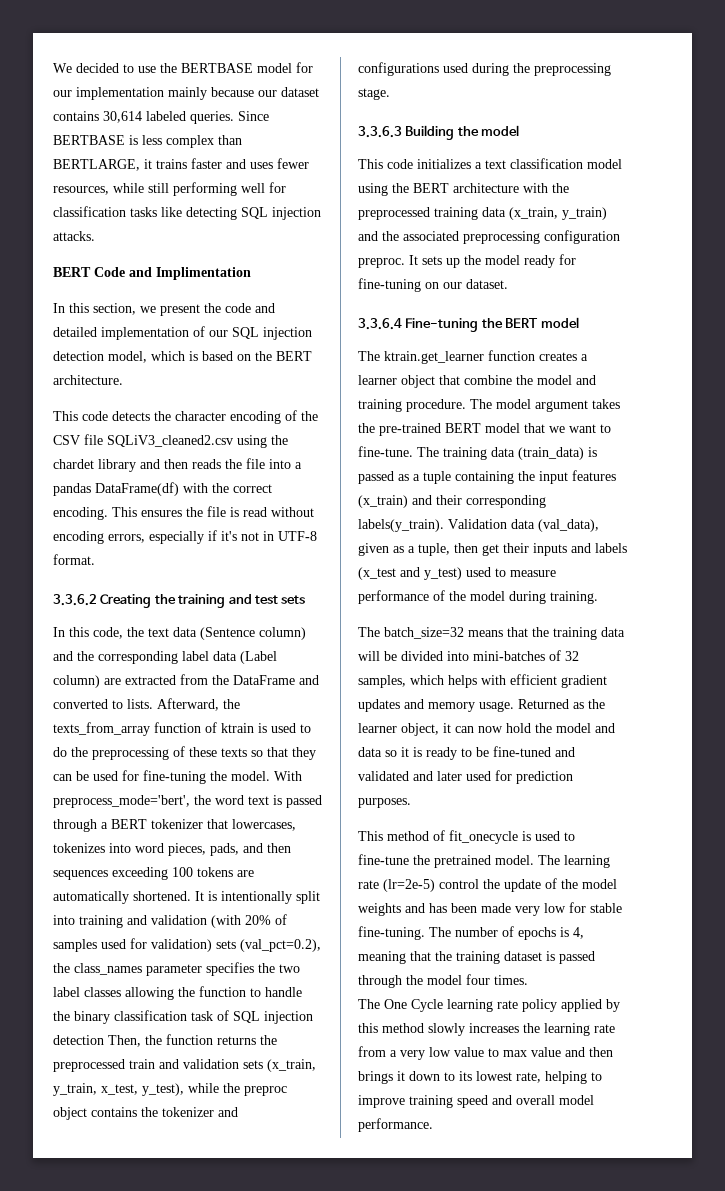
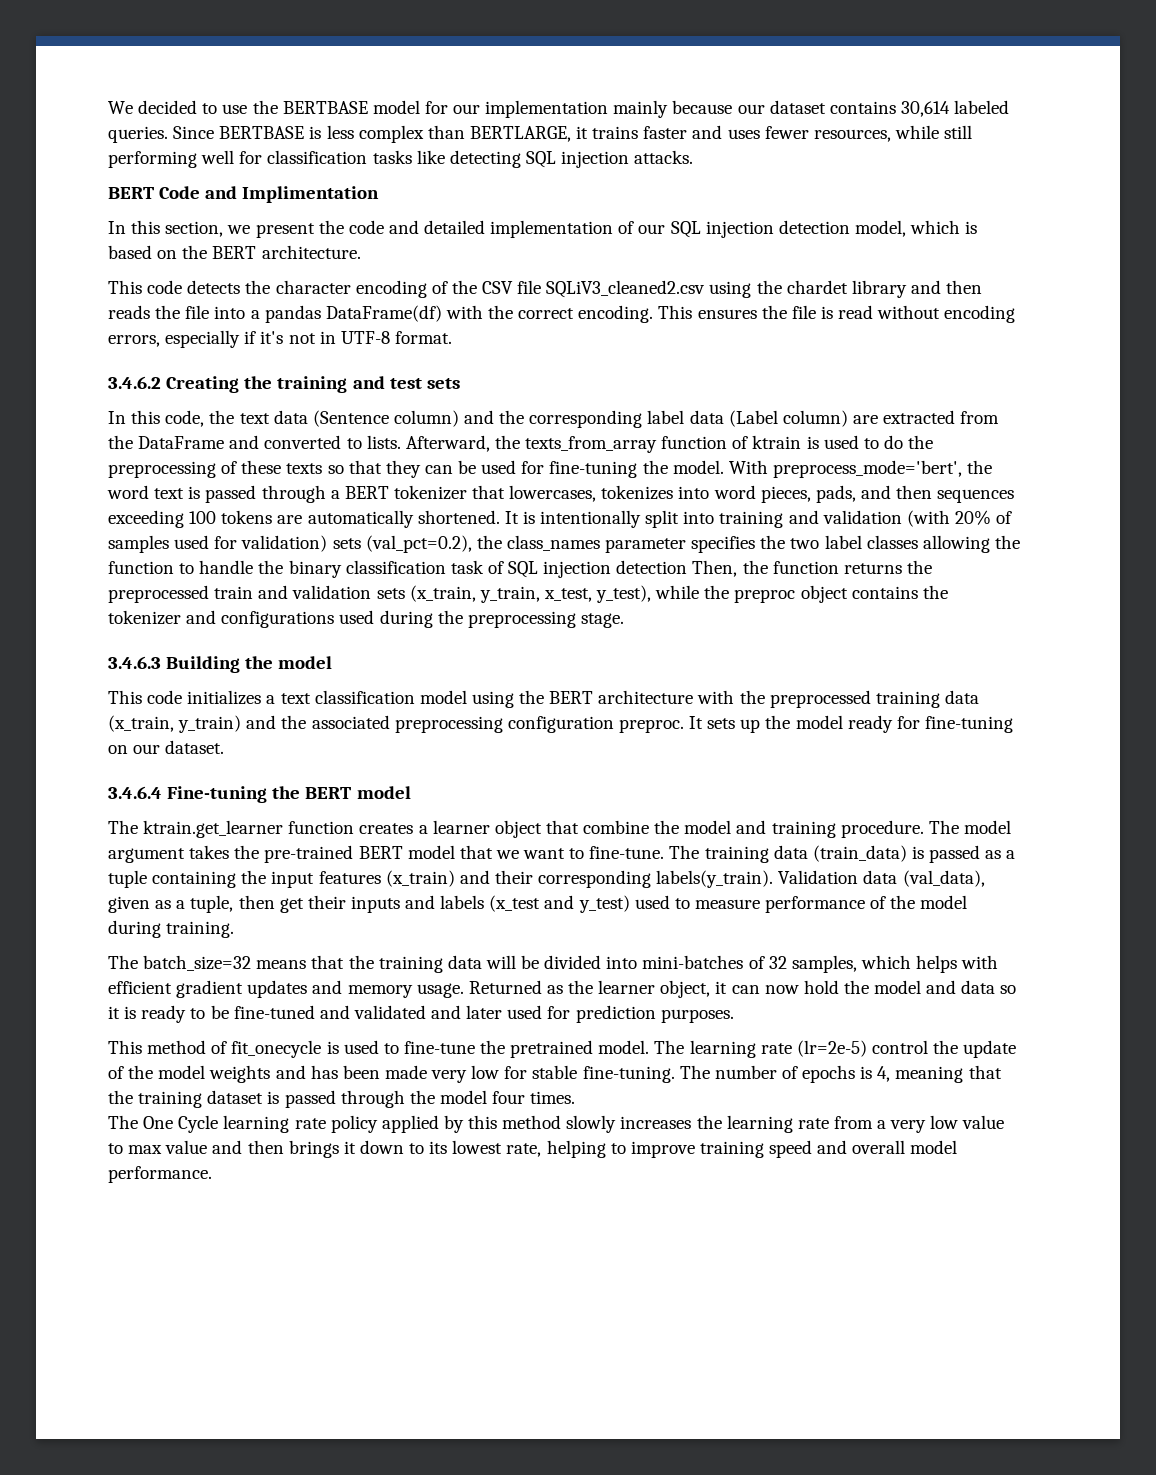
- 3.3.6.2 Creating the training and test sets
+ 3.4.6.2 Creating the training and test sets
- 3.3.6.3 Building the model
+ 3.4.6.3 Building the model
- 3.3.6.4 Fine-tuning the BERT model
+ 3.4.6.4 Fine-tuning the BERT model

